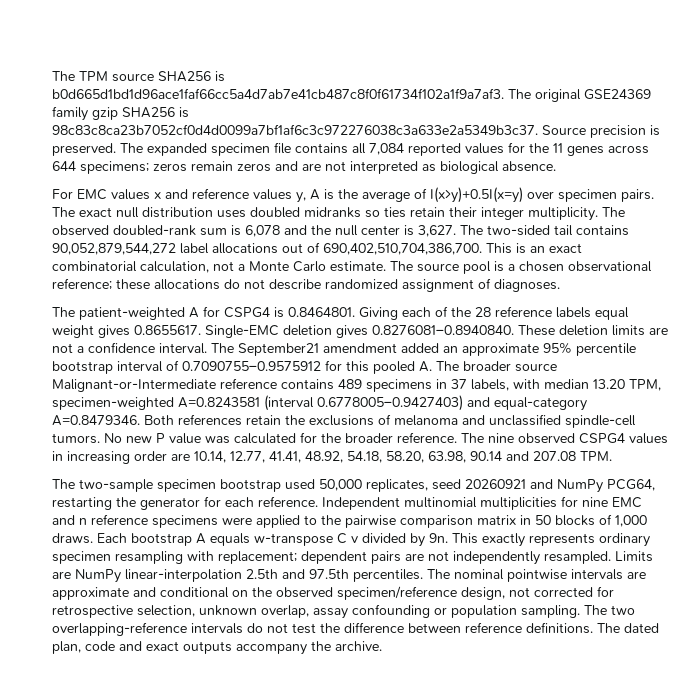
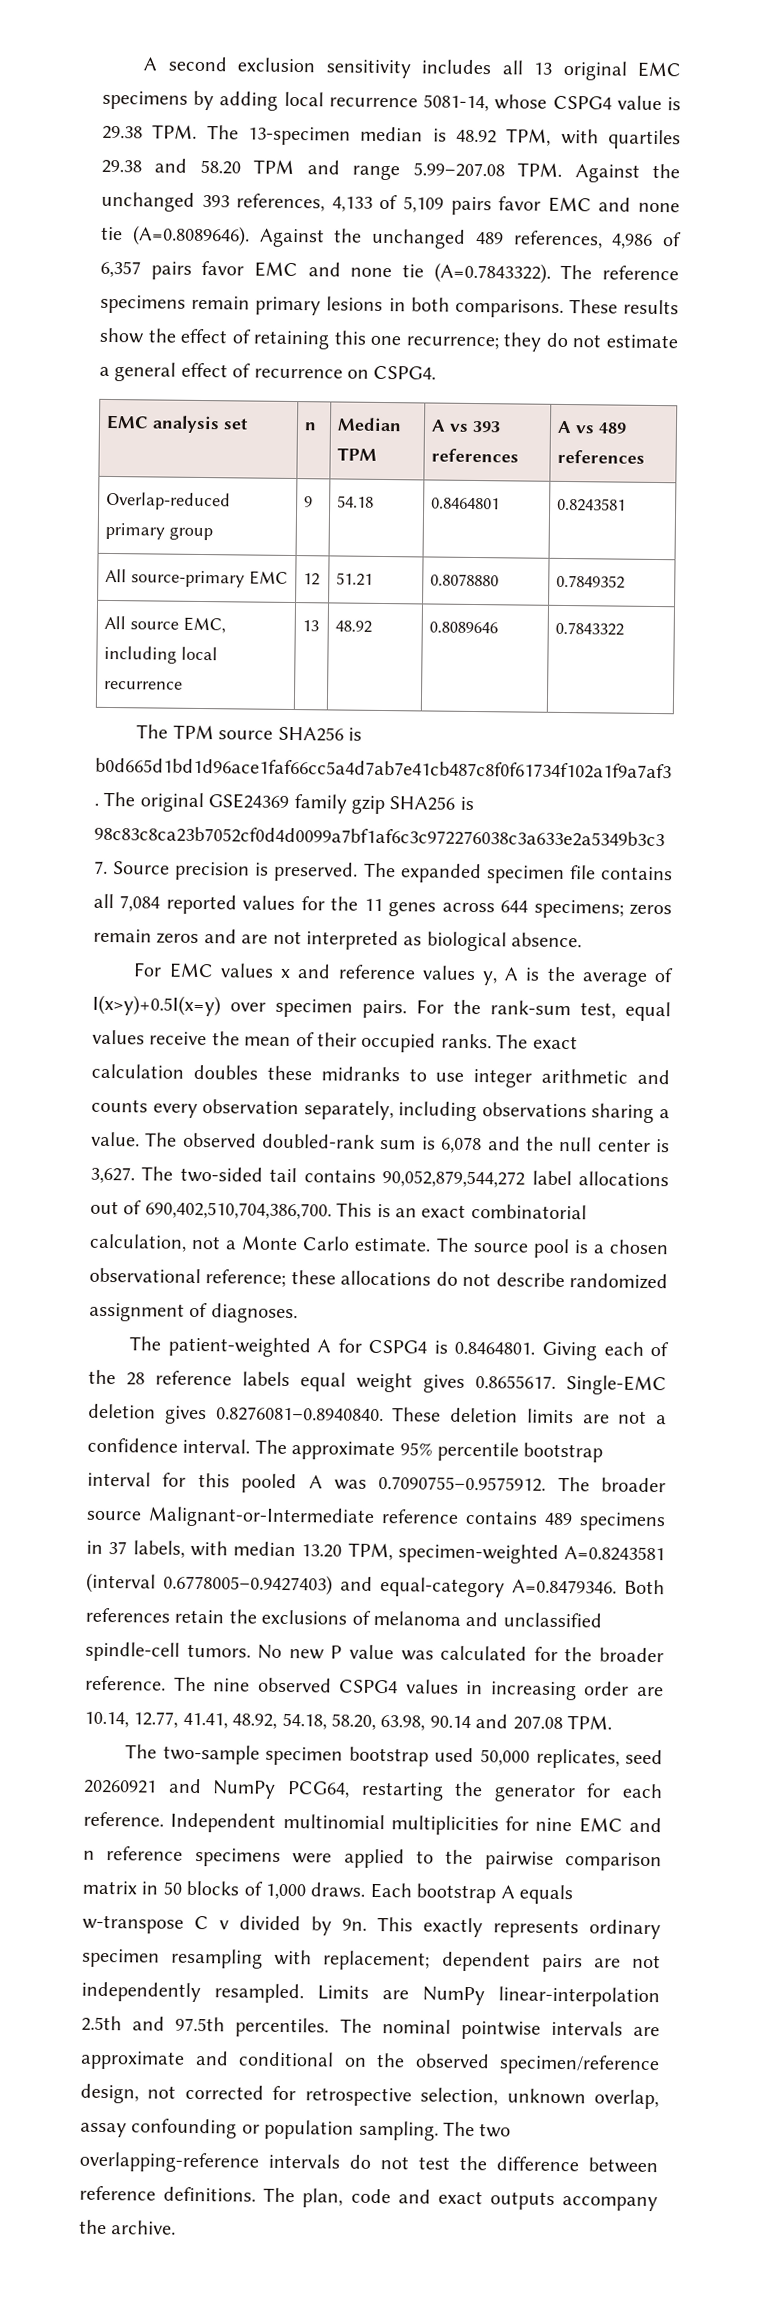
+ A second exclusion sensitivity includes all 13 original EMC specimens by adding local recurrence 5081-14, whose CSPG4 value is 29.38 TPM. The 13-specimen median is 48.92 TPM, with quartiles 29.38 and 58.20 TPM and range 5.99–207.08 TPM. Against the unchanged 393 references, 4,133 of 5,109 pairs favor EMC and none tie (A=0.8089646). Against the unchanged 489 references, 4,986 of 6,357 pairs favor EMC and none tie (A=0.7843322). The reference specimens remain primary lesions in both comparisons. These results show the effect of retaining this one recurrence; they do not estimate a general effect of recurrence on CSPG4.
+ EMC analysis set | n | Median TPM | A vs 393 references | A vs 489 references
+ Overlap-reduced primary group | 9 | 54.18 | 0.8464801 | 0.8243581
+ All source-primary EMC | 12 | 51.21 | 0.8078880 | 0.7849352
+ All source EMC, including local recurrence | 13 | 48.92 | 0.8089646 | 0.7843322
- The exact null distribution uses doubled midranks so ties retain their integer multiplicity.
+ For the rank-sum test, equal values receive the mean of their occupied ranks. The exact calculation doubles these midranks to use integer arithmetic and counts every observation separately, including observations sharing a value.
- The September21 amendment added an approximate 95% percentile bootstrap interval of 0.7090755–0.9575912 for this pooled A. The broader source Malignant-or-Intermediate reference contains 489 specimens in 37 labels, with median 13.20 TPM, specimen-weighted A=0.8243581 (interval 0.6778005–0.9427403) and equal-category A=0.8479346. Both references retain the exclusions of melanoma and unclassified spindle-cell tumors.
+ The approximate 95% percentile bootstrap interval for this pooled A was 0.7090755–0.9575912. The broader source Malignant-or-Intermediate reference contains 489 specimens in 37 labels, with median 13.20 TPM, specimen-weighted A=0.8243581 (interval 0.6778005–0.9427403) and equal-category A=0.8479346. Both references retain the exclusions of melanoma and unclassified spindle-cell tumors.
- The dated plan, code and exact outputs accompany the archive.
+ The plan, code and exact outputs accompany the archive.

